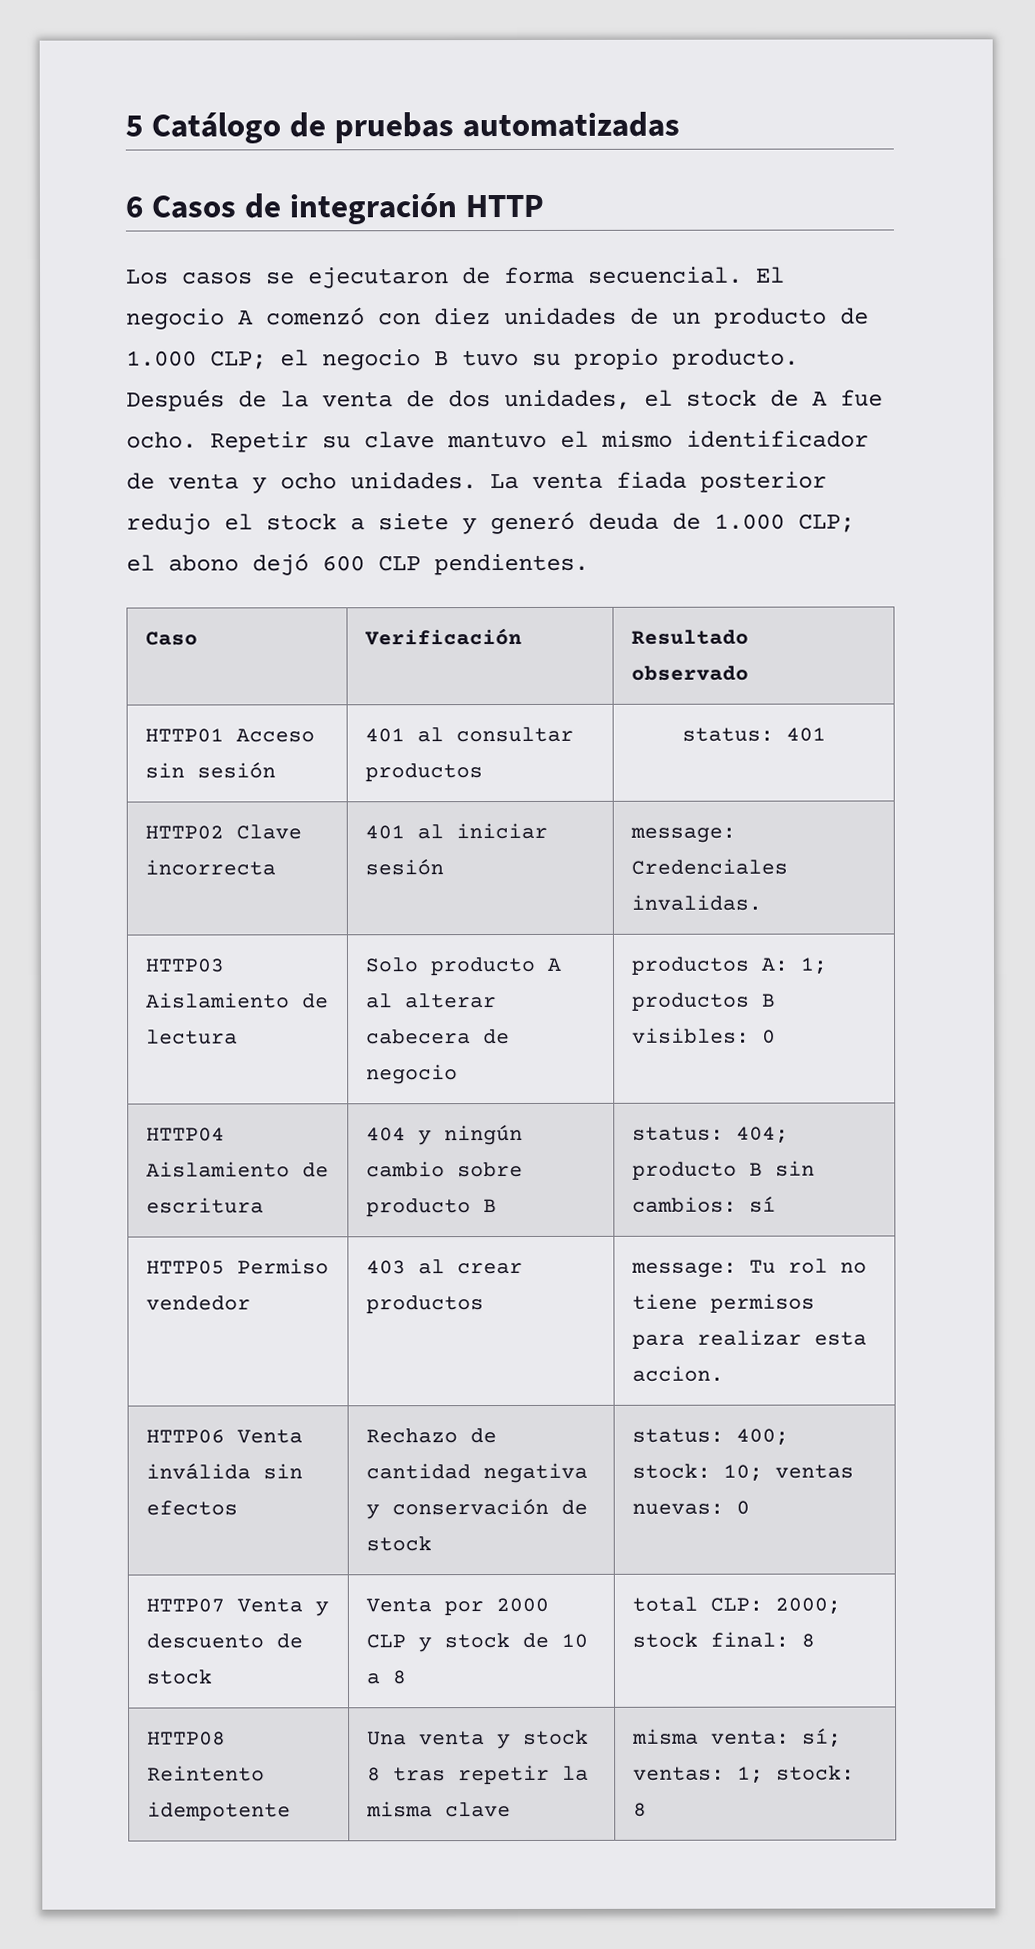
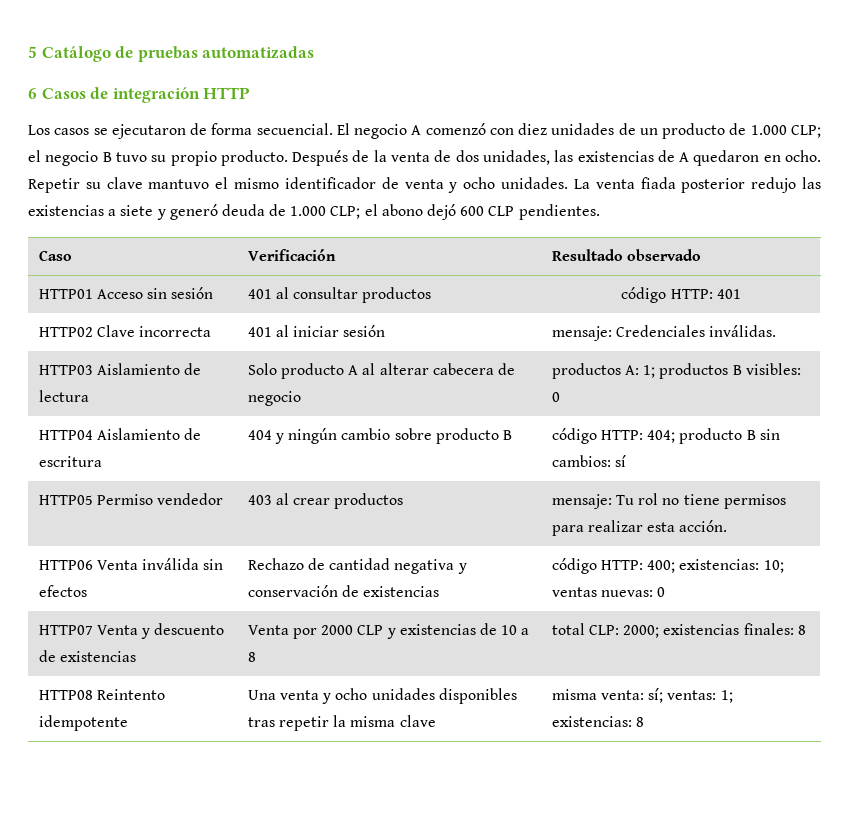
- Después de la venta de dos unidades, el stock de A fue ocho.
+ Después de la venta de dos unidades, las existencias de A quedaron en ocho.
- La venta fiada posterior redujo el stock a siete y generó deuda de 1.000 CLP; el abono dejó 600 CLP pendientes.
+ La venta fiada posterior redujo las existencias a siete y generó deuda de 1.000 CLP; el abono dejó 600 CLP pendientes.
- HTTP01 Acceso sin sesión | 401 al consultar productos | status: 401
+ HTTP01 Acceso sin sesión | 401 al consultar productos | código HTTP: 401
- HTTP02 Clave incorrecta | 401 al iniciar sesión | message: Credenciales invalidas.
+ HTTP02 Clave incorrecta | 401 al iniciar sesión | mensaje: Credenciales inválidas.
- HTTP04 Aislamiento de escritura | 404 y ningún cambio sobre producto B | status: 404; producto B sin cambios: sí
+ HTTP04 Aislamiento de escritura | 404 y ningún cambio sobre producto B | código HTTP: 404; producto B sin cambios: sí
- HTTP05 Permiso vendedor | 403 al crear productos | message: Tu rol no tiene permisos para realizar esta accion.
+ HTTP05 Permiso vendedor | 403 al crear productos | mensaje: Tu rol no tiene permisos para realizar esta acción.
- HTTP06 Venta inválida sin efectos | Rechazo de cantidad negativa y conservación de stock | status: 400; stock: 10; ventas nuevas: 0
+ HTTP06 Venta inválida sin efectos | Rechazo de cantidad negativa y conservación de existencias | código HTTP: 400; existencias: 10; ventas nuevas: 0
- HTTP07 Venta y descuento de stock | Venta por 2000 CLP y stock de 10 a 8 | total CLP: 2000; stock final: 8
+ HTTP07 Venta y descuento de existencias | Venta por 2000 CLP y existencias de 10 a 8 | total CLP: 2000; existencias finales: 8
- HTTP08 Reintento idempotente | Una venta y stock 8 tras repetir la misma clave | misma venta: sí; ventas: 1; stock: 8
+ HTTP08 Reintento idempotente | Una venta y ocho unidades disponibles tras repetir la misma clave | misma venta: sí; ventas: 1; existencias: 8

